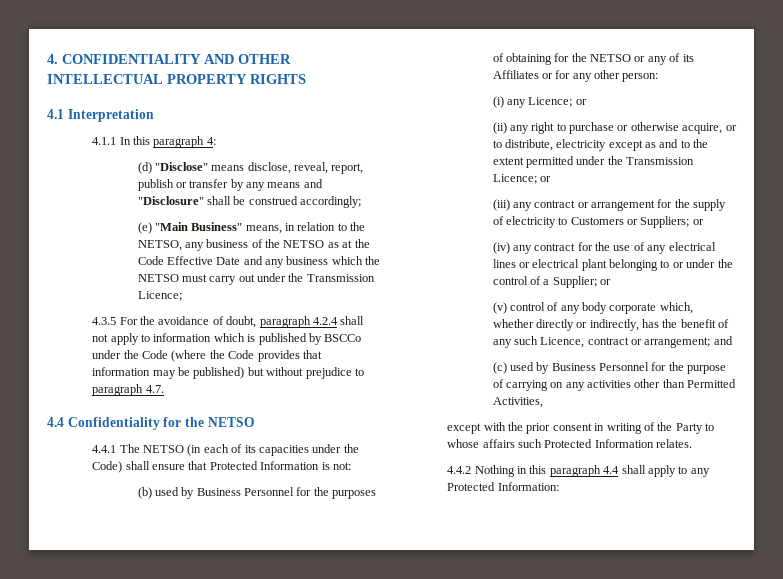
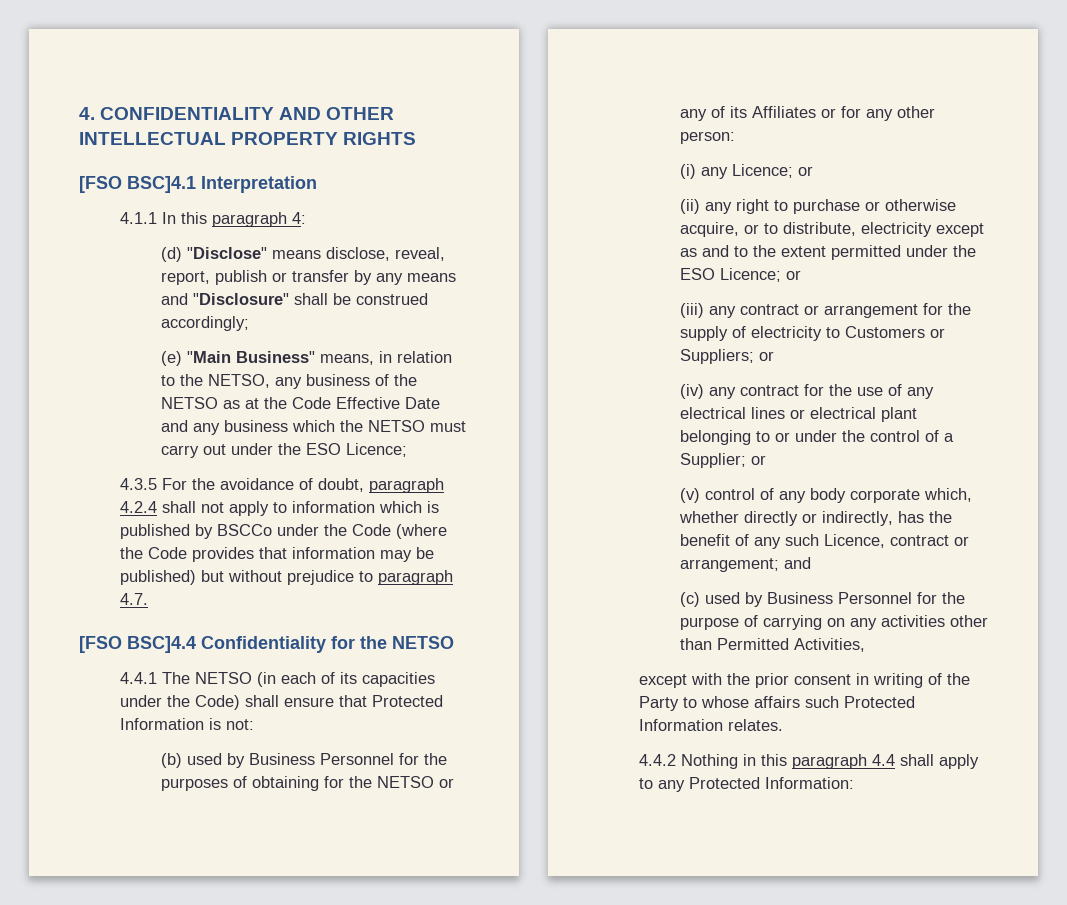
- 4.1 Interpretation
+ [FSO BSC]4.1 Interpretation
- (e) "Main Business" means, in relation to the NETSO, any business of the NETSO as at the Code Effective Date and any business which the NETSO must carry out under the Transmission Licence;
+ (e) "Main Business" means, in relation to the NETSO, any business of the NETSO as at the Code Effective Date and any business which the NETSO must carry out under the ESO Licence;
- 4.4 Confidentiality for the NETSO
+ [FSO BSC]4.4 Confidentiality for the NETSO
- (ii) any right to purchase or otherwise acquire, or to distribute, electricity except as and to the extent permitted under the Transmission Licence; or
+ (ii) any right to purchase or otherwise acquire, or to distribute, electricity except as and to the extent permitted under the ESO Licence; or

